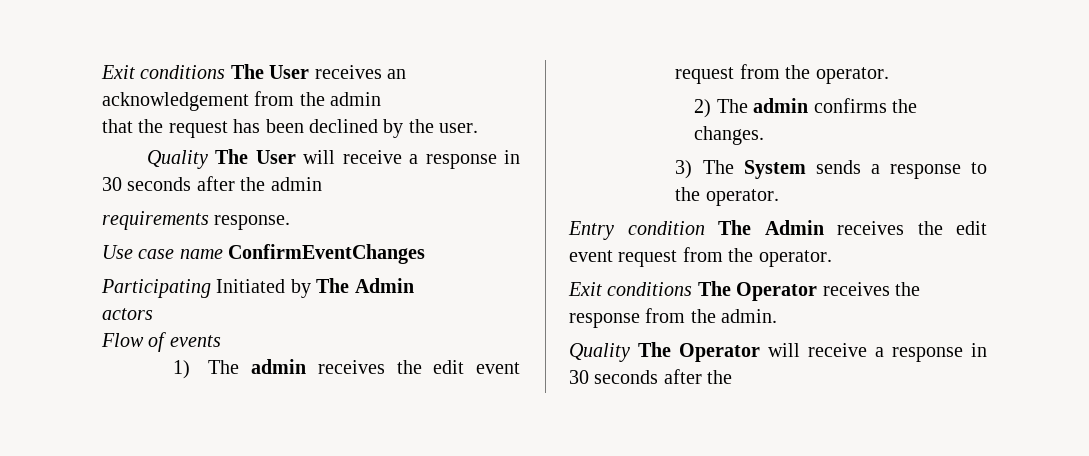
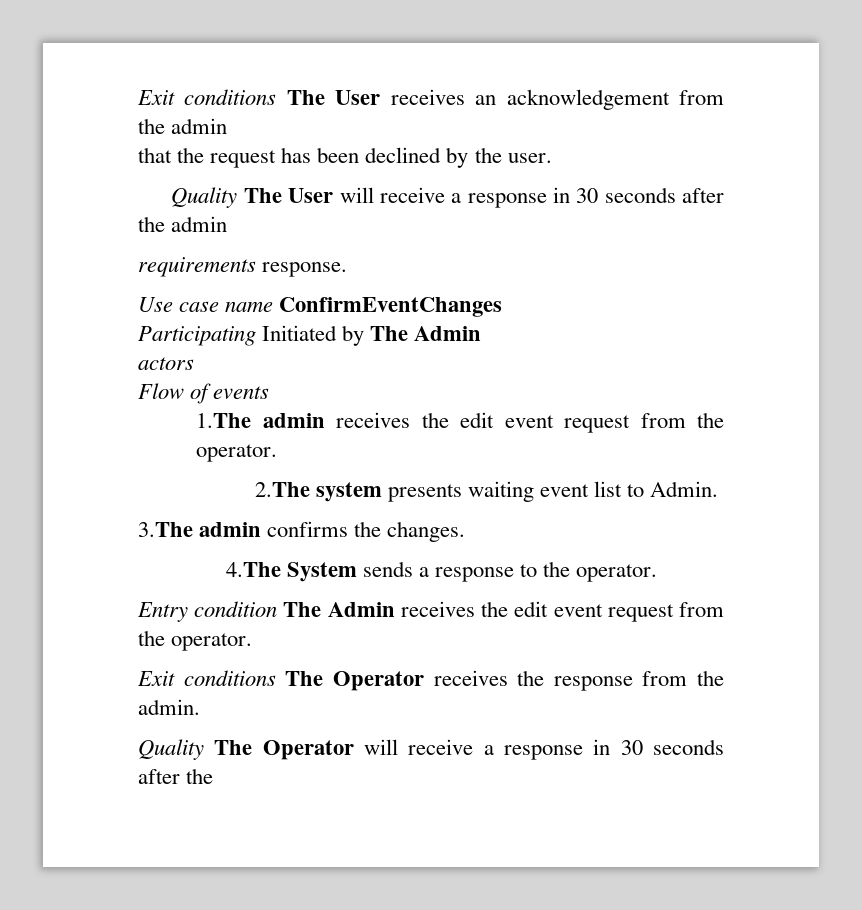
- 1) The admin receives the edit event request from the operator.
+ 1.The admin receives the edit event request from the operator.
- 2) The admin confirms the changes.
+ 2.The system presents waiting event list to Admin.
+ 3.The admin confirms the changes.
- 3) The System sends a response to the operator.
+ 4.The System sends a response to the operator.

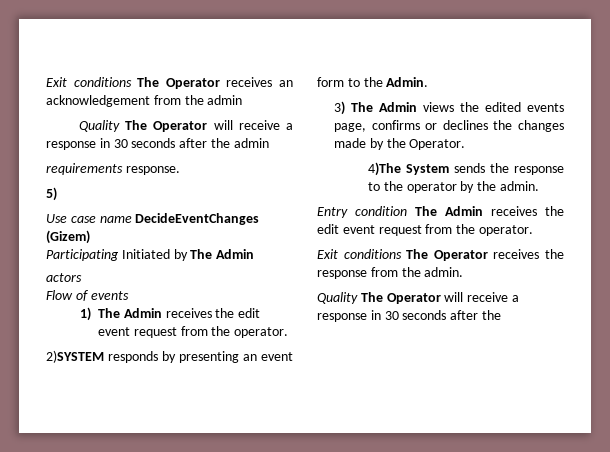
- Exit conditions The User receives an acknowledgement from the admin
+ Exit conditions The Operator receives an acknowledgement from the admin
- that the request has been declined by the user.
- Quality The User will receive a response in 30 seconds after the admin
+ Quality The Operator will receive a response in 30 seconds after the admin
+ 5)
- Use case name ConfirmEventChanges
+ Use case name DecideEventChanges (Gizem)
- 1.The admin receives the edit event request from the operator.
- 2.The system presents waiting event list to Admin.
- 3.The admin confirms the changes.
- 4.The System sends a response to the operator.
+ 1) The Admin receives the edit event request from the operator.
+ 2)SYSTEM responds by presenting an event form to the Admin.
+ 3) The Admin views the edited events page, confirms or declines the changes made by the Operator.
+ 4)The System sends the response to the operator by the admin.

